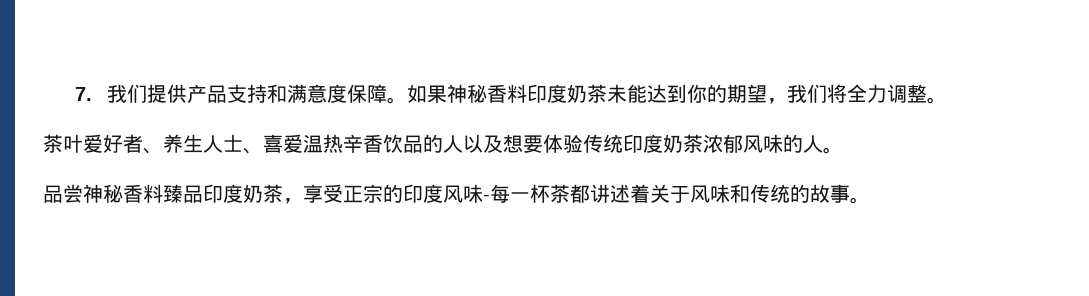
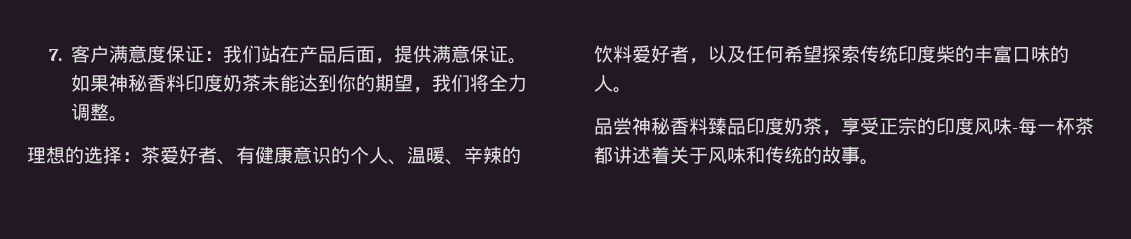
- 7.我们提供产品支持和满意度保障。
+ 7.客户满意度保证：我们站在产品后面，提供满意保证。
- 茶叶爱好者、养生人士、喜爱温热辛香饮品的人以及想要体验传统印度奶茶浓郁风味的人。
+ 理想的选择：茶爱好者、有健康意识的个人、温暖、辛辣的饮料爱好者，以及任何希望探索传统印度柴的丰富口味的人。

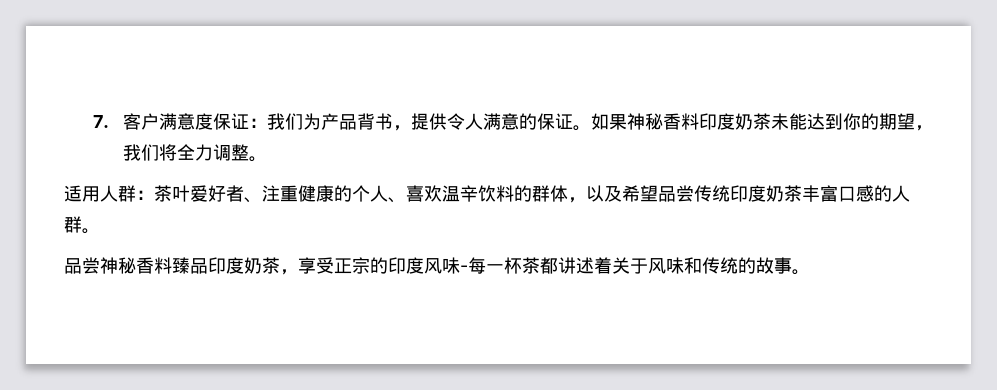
- 7.客户满意度保证：我们站在产品后面，提供满意保证。
+ 7.客户满意度保证：我们为产品背书，提供令人满意的保证。
- 理想的选择：茶爱好者、有健康意识的个人、温暖、辛辣的饮料爱好者，以及任何希望探索传统印度柴的丰富口味的人。
+ 适用人群：茶叶爱好者、注重健康的个人、喜欢温辛饮料的群体，以及希望品尝传统印度奶茶丰富口感的人群。

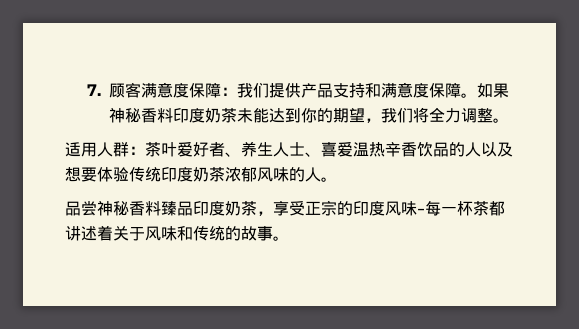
- 7.客户满意度保证：我们为产品背书，提供令人满意的保证。
+ 7.顾客满意度保障：我们提供产品支持和满意度保障。
- 适用人群：茶叶爱好者、注重健康的个人、喜欢温辛饮料的群体，以及希望品尝传统印度奶茶丰富口感的人群。
+ 适用人群：茶叶爱好者、养生人士、喜爱温热辛香饮品的人以及想要体验传统印度奶茶浓郁风味的人。

